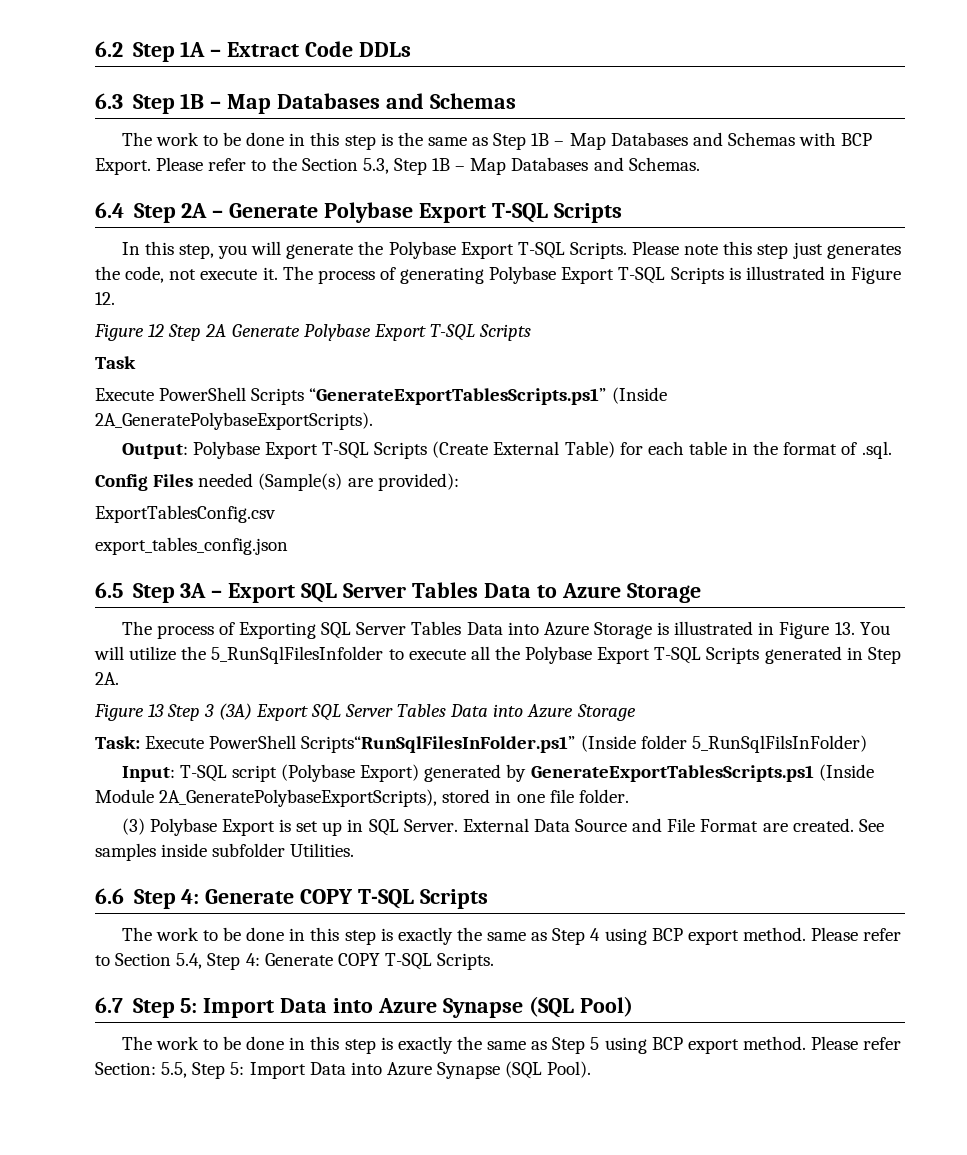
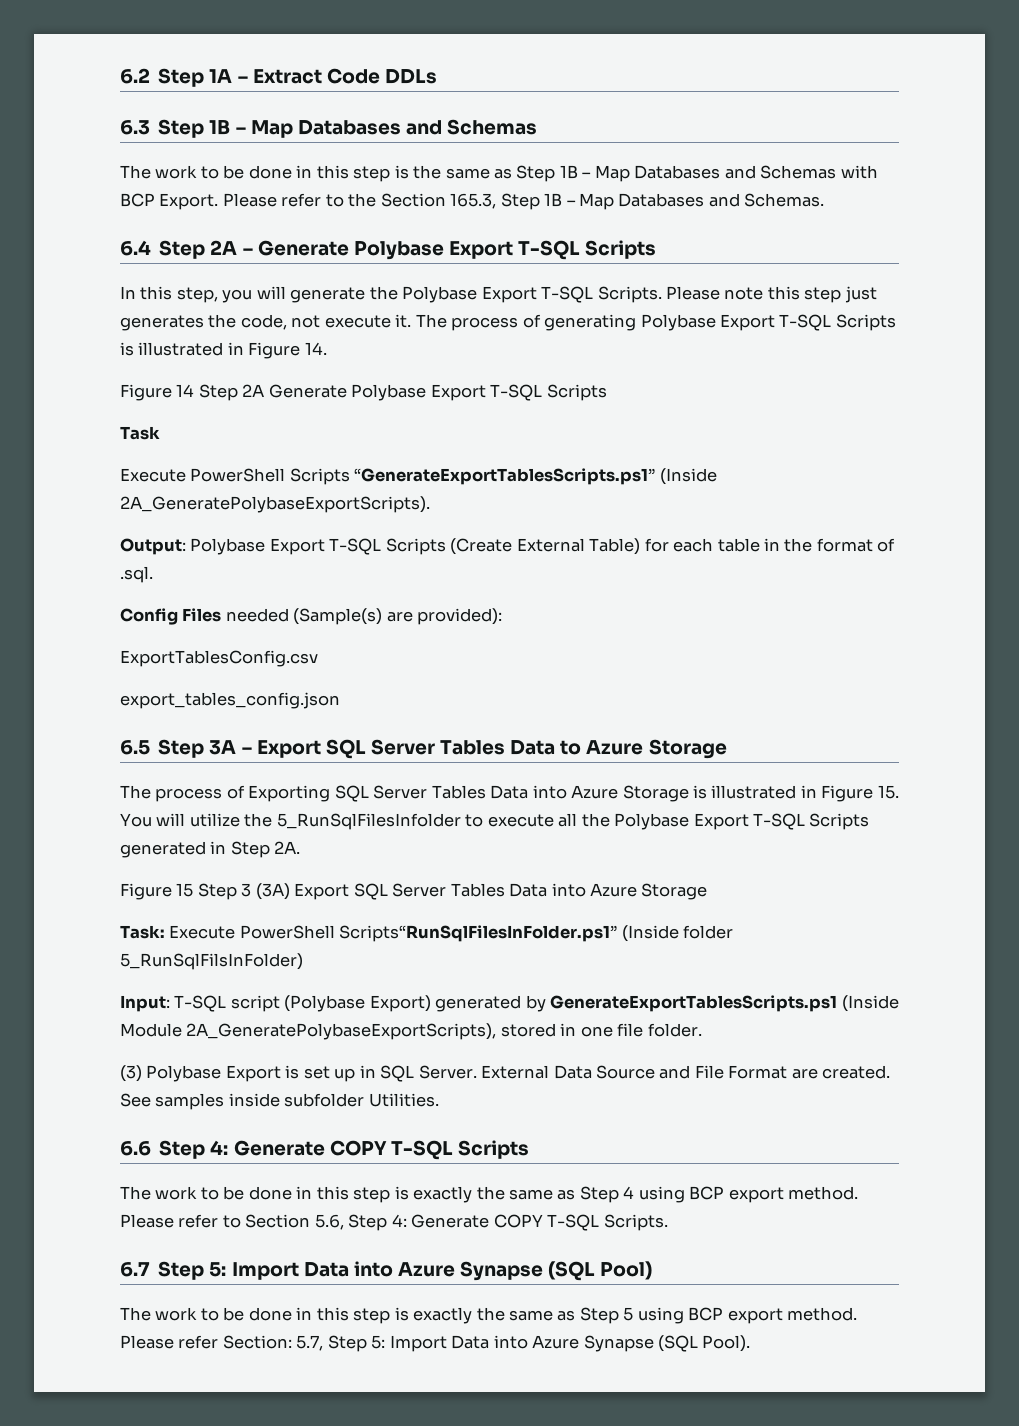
- Please refer to the Section 5.3, Step 1B – Map Databases and Schemas.
+ Please refer to the Section 165.3, Step 1B – Map Databases and Schemas.
- The process of generating Polybase Export T-SQL Scripts is illustrated in Figure 12.
- Figure 12 Step 2A Generate Polybase Export T-SQL Scripts
+ The process of generating Polybase Export T-SQL Scripts is illustrated in Figure 14.
+ Figure 14 Step 2A Generate Polybase Export T-SQL Scripts
- The process of Exporting SQL Server Tables Data into Azure Storage is illustrated in Figure 13. You will utilize the 5_RunSqlFilesInfolder to execute all the Polybase Export T-SQL Scripts generated in Step 2A.
+ The process of Exporting SQL Server Tables Data into Azure Storage is illustrated in Figure 15. You will utilize the 5_RunSqlFilesInfolder to execute all the Polybase Export T-SQL Scripts generated in Step 2A.
- Figure 13 Step 3 (3A) Export SQL Server Tables Data into Azure Storage
+ Figure 15 Step 3 (3A) Export SQL Server Tables Data into Azure Storage
- Please refer to Section 5.4, Step 4: Generate COPY T-SQL Scripts.
+ Please refer to Section 5.6, Step 4: Generate COPY T-SQL Scripts.
- Please refer Section: 5.5, Step 5: Import Data into Azure Synapse (SQL Pool).
+ Please refer Section: 5.7, Step 5: Import Data into Azure Synapse (SQL Pool).

